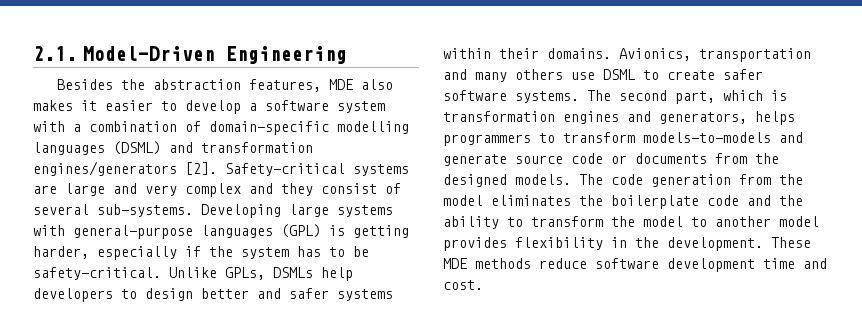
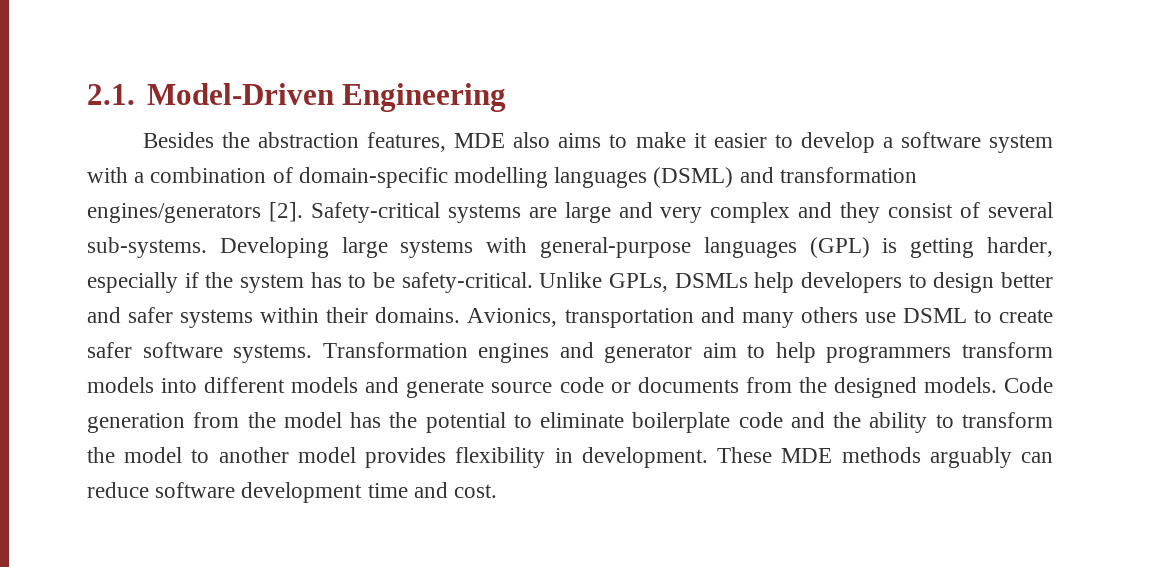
- Besides the abstraction features, MDE also makes it easier to develop a software system with a combination of domain-specific modelling languages (DSML) and transformation engines/generators [2].
+ Besides the abstraction features, MDE also aims to make it easier to develop a software system with a combination of domain-specific modelling languages (DSML) and transformation engines/generators [2].
- The second part, which is transformation engines and generators, helps programmers to transform models-to-models and generate source code or documents from the designed models.
+ Transformation engines and generator aim to help programmers transform models into different models and generate source code or documents from the designed models.
- The code generation from the model eliminates the boilerplate code and the ability to transform the model to another model provides flexibility in the development.
+ Code generation from the model has the potential to eliminate boilerplate code and the ability to transform the model to another model provides flexibility in development.
- These MDE methods reduce software development time and cost.
+ These MDE methods arguably can reduce software development time and cost.

